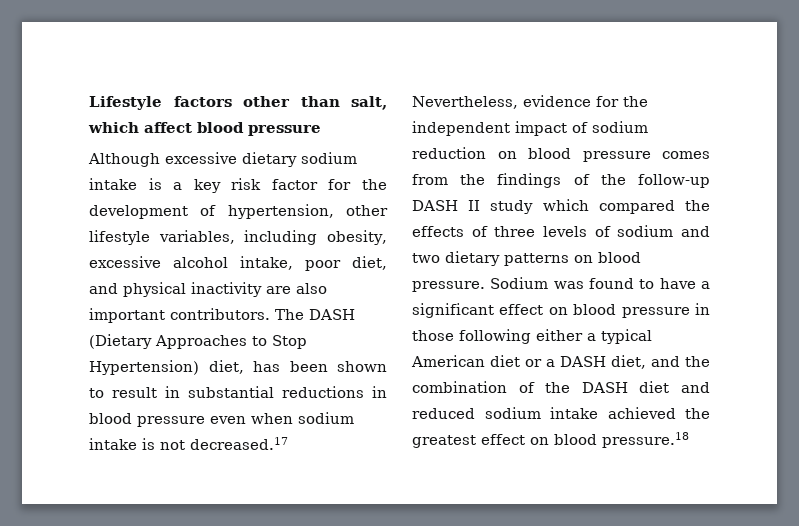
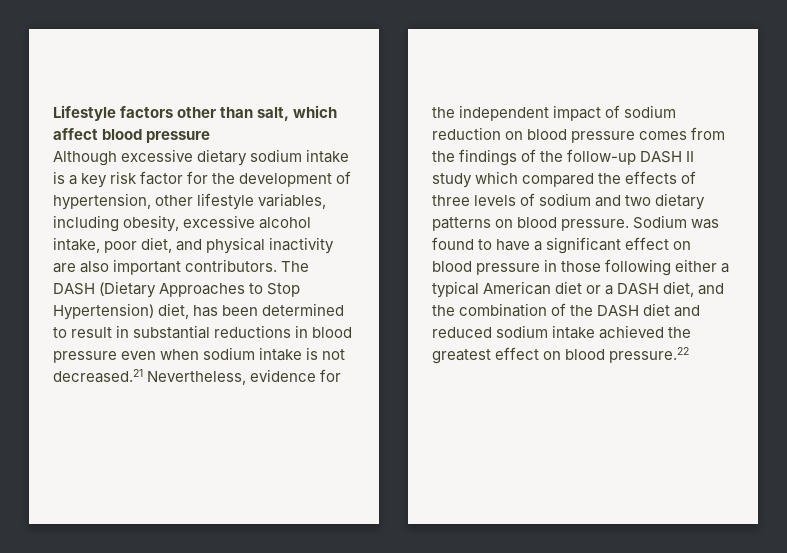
- The DASH (Dietary Approaches to Stop Hypertension) diet, has been shown to result in substantial reductions in blood pressure even when sodium intake is not decreased.17 Nevertheless, evidence for the independent impact of sodium reduction on blood pressure comes from the findings of the follow-up DASH II study which compared the effects of three levels of sodium and two dietary patterns on blood pressure.
+ The DASH (Dietary Approaches to Stop Hypertension) diet, has been determined to result in substantial reductions in blood pressure even when sodium intake is not decreased.21 Nevertheless, evidence for the independent impact of sodium reduction on blood pressure comes from the findings of the follow-up DASH II study which compared the effects of three levels of sodium and two dietary patterns on blood pressure.
- Sodium was found to have a significant effect on blood pressure in those following either a typical American diet or a DASH diet, and the combination of the DASH diet and reduced sodium intake achieved the greatest effect on blood pressure.18
+ Sodium was found to have a significant effect on blood pressure in those following either a typical American diet or a DASH diet, and the combination of the DASH diet and reduced sodium intake achieved the greatest effect on blood pressure.22

